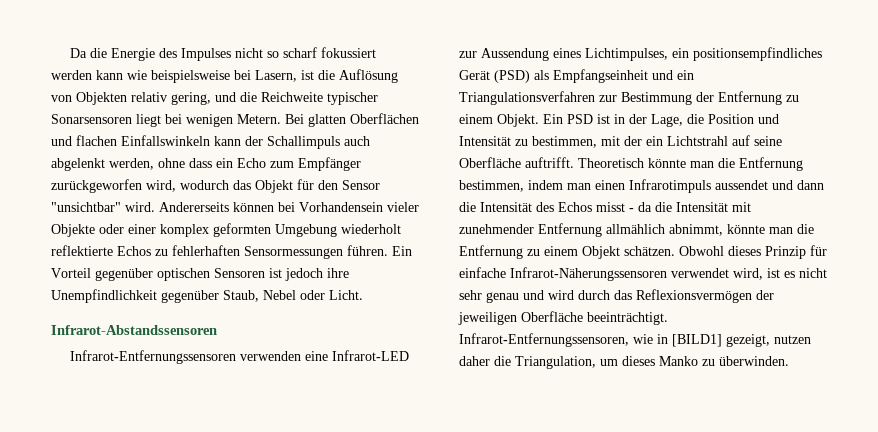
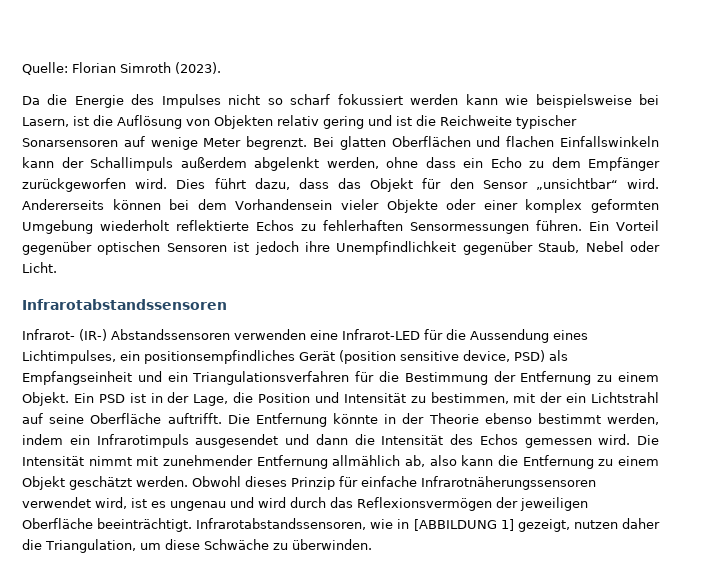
+ Quelle: Florian Simroth (2023).
- Da die Energie des Impulses nicht so scharf fokussiert werden kann wie beispielsweise bei Lasern, ist die Auflösung von Objekten relativ gering, und die Reichweite typischer Sonarsensoren liegt bei wenigen Metern.
+ Da die Energie des Impulses nicht so scharf fokussiert werden kann wie beispielsweise bei Lasern, ist die Auflösung von Objekten relativ gering und ist die Reichweite typischer Sonarsensoren auf wenige Meter begrenzt.
- Bei glatten Oberflächen und flachen Einfallswinkeln kann der Schallimpuls auch abgelenkt werden, ohne dass ein Echo zum Empfänger zurückgeworfen wird, wodurch das Objekt für den Sensor "unsichtbar" wird.
+ Bei glatten Oberflächen und flachen Einfallswinkeln kann der Schallimpuls außerdem abgelenkt werden, ohne dass ein Echo zu dem Empfänger zurückgeworfen wird. Dies führt dazu, dass das Objekt für den Sensor „unsichtbar“ wird.
- Andererseits können bei Vorhandensein vieler Objekte oder einer komplex geformten Umgebung wiederholt reflektierte Echos zu fehlerhaften Sensormessungen führen.
+ Andererseits können bei dem Vorhandensein vieler Objekte oder einer komplex geformten Umgebung wiederholt reflektierte Echos zu fehlerhaften Sensormessungen führen.
- Infrarot-Abstandssensoren
- Infrarot-Entfernungssensoren verwenden eine Infrarot-LED zur Aussendung eines Lichtimpulses, ein positionsempfindliches Gerät (PSD) als Empfangseinheit und ein Triangulationsverfahren zur Bestimmung der Entfernung zu einem Objekt.
+ Infrarotabstandssensoren
+ Infrarot- (IR-) Abstandssensoren verwenden eine Infrarot-LED für die Aussendung eines Lichtimpulses, ein positionsempfindliches Gerät (position sensitive device, PSD) als Empfangseinheit und ein Triangulationsverfahren für die Bestimmung der Entfernung zu einem Objekt.
- Theoretisch könnte man die Entfernung bestimmen, indem man einen Infrarotimpuls aussendet und dann die Intensität des Echos misst - da die Intensität mit zunehmender Entfernung allmählich abnimmt, könnte man die Entfernung zu einem Objekt schätzen.
+ Die Entfernung könnte in der Theorie ebenso bestimmt werden, indem ein Infrarotimpuls ausgesendet und dann die Intensität des Echos gemessen wird. Die Intensität nimmt mit zunehmender Entfernung allmählich ab, also kann die Entfernung zu einem Objekt geschätzt werden.
- Obwohl dieses Prinzip für einfache Infrarot-Näherungssensoren verwendet wird, ist es nicht sehr genau und wird durch das Reflexionsvermögen der jeweiligen Oberfläche beeinträchtigt.
+ Obwohl dieses Prinzip für einfache Infrarotnäherungssensoren verwendet wird, ist es ungenau und wird durch das Reflexionsvermögen der jeweiligen Oberfläche beeinträchtigt.
- Infrarot-Entfernungssensoren, wie in [BILD1] gezeigt, nutzen daher die Triangulation, um dieses Manko zu überwinden.
+ Infrarotabstandssensoren, wie in [ABBILDUNG 1] gezeigt, nutzen daher die Triangulation, um diese Schwäche zu überwinden.

